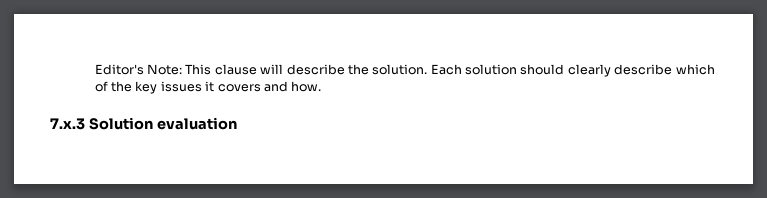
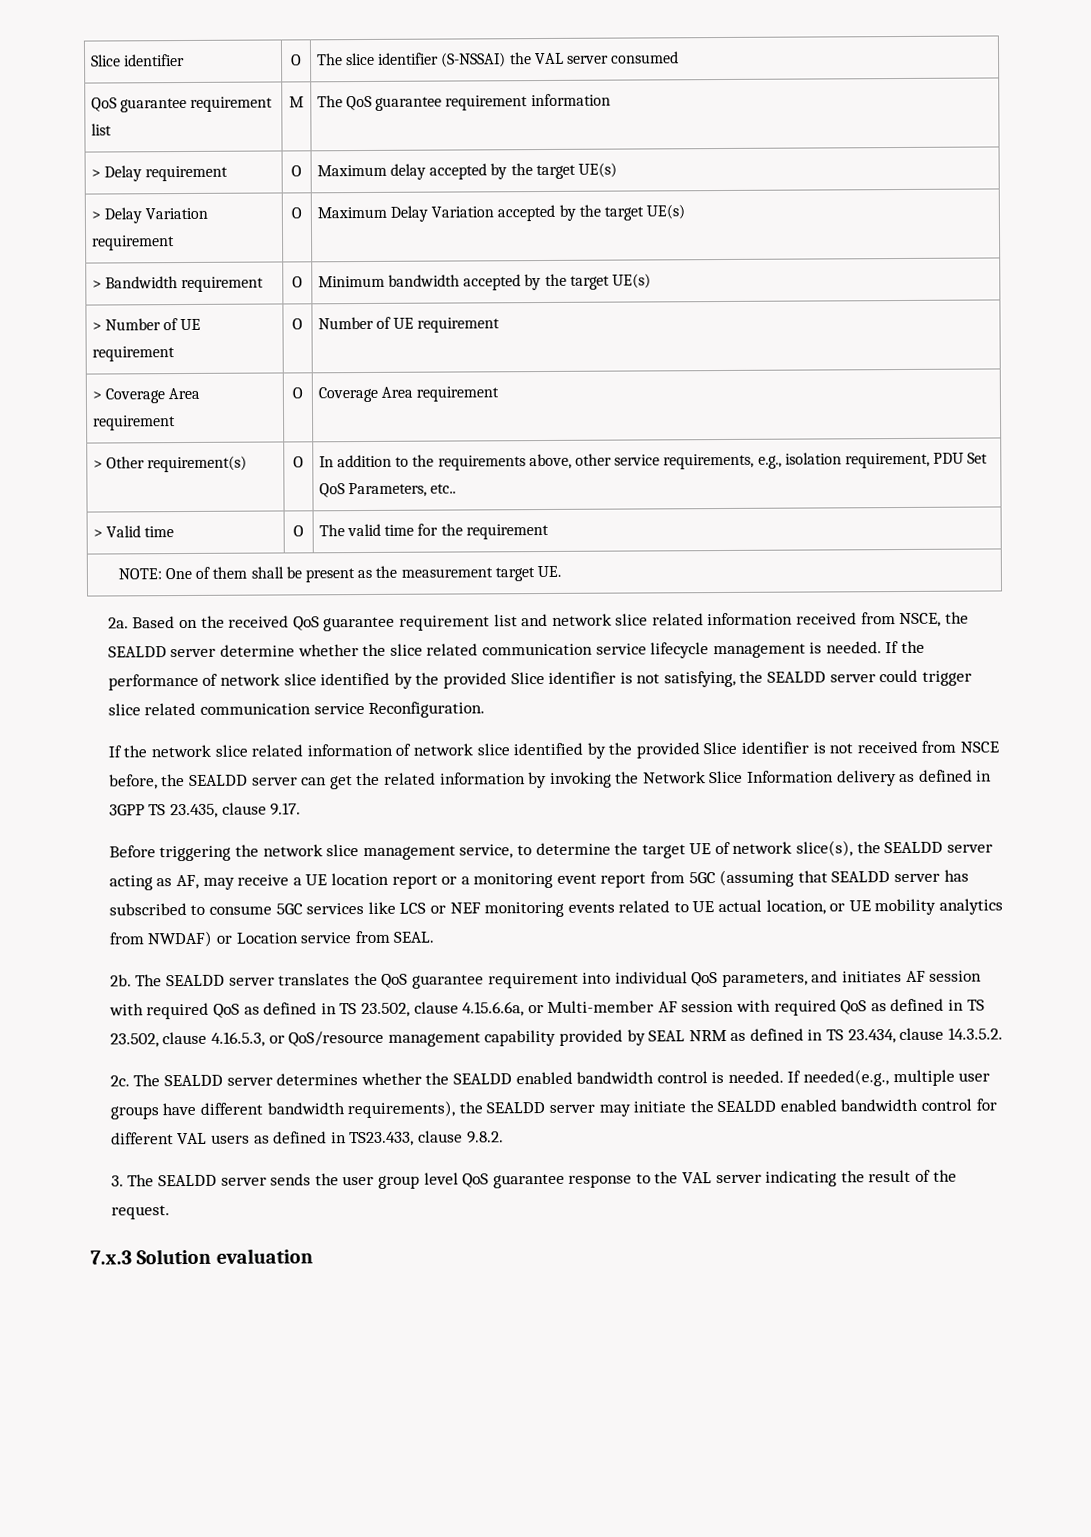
- Editor's Note: This clause will describe the solution. Each solution should clearly describe which of the key issues it covers and how.
+ Slice identifier | O | The slice identifier (S-NSSAI) the VAL server consumed
+ QoS guarantee requirement list | M | The QoS guarantee requirement information
+ > Delay requirement | O | Maximum delay accepted by the target UE(s)
+ > Delay Variation requirement | O | Maximum Delay Variation accepted by the target UE(s)
+ > Bandwidth requirement | O | Minimum bandwidth accepted by the target UE(s)
+ > Number of UE requirement | O | Number of UE requirement
+ > Coverage Area requirement | O | Coverage Area requirement
+ > Other requirement(s) | O | In addition to the requirements above, other service requirements, e.g., isolation requirement, PDU Set QoS Parameters, etc..
+ > Valid time | O | The valid time for the requirement
+ NOTE: One of them shall be present as the measurement target UE.
+ 2a. Based on the received QoS guarantee requirement list and network slice related information received from NSCE, the SEALDD server determine whether the slice related communication service lifecycle management is needed. If the performance of network slice identified by the provided Slice identifier is not satisfying, the SEALDD server could trigger slice related communication service Reconfiguration.
+ If the network slice related information of network slice identified by the provided Slice identifier is not received from NSCE before, the SEALDD server can get the related information by invoking the Network Slice Information delivery as defined in 3GPP TS 23.435, clause 9.17.
+ Before triggering the network slice management service, to determine the target UE of network slice(s), the SEALDD server acting as AF, may receive a UE location report or a monitoring event report from 5GC (assuming that SEALDD server has subscribed to consume 5GC services like LCS or NEF monitoring events related to UE actual location, or UE mobility analytics from NWDAF) or Location service from SEAL.
+ 2b. The SEALDD server translates the QoS guarantee requirement into individual QoS parameters, and initiates AF session with required QoS as defined in TS 23.502, clause 4.15.6.6a, or Multi-member AF session with required QoS as defined in TS 23.502, clause 4.16.5.3, or QoS/resource management capability provided by SEAL NRM as defined in TS 23.434, clause 14.3.5.2.
+ 2c. The SEALDD server determines whether the SEALDD enabled bandwidth control is needed. If needed(e.g., multiple user groups have different bandwidth requirements), the SEALDD server may initiate the SEALDD enabled bandwidth control for different VAL users as defined in TS23.433, clause 9.8.2.
+ 3. The SEALDD server sends the user group level QoS guarantee response to the VAL server indicating the result of the request.

